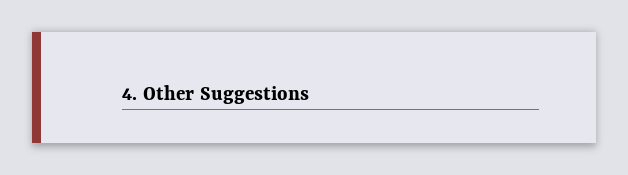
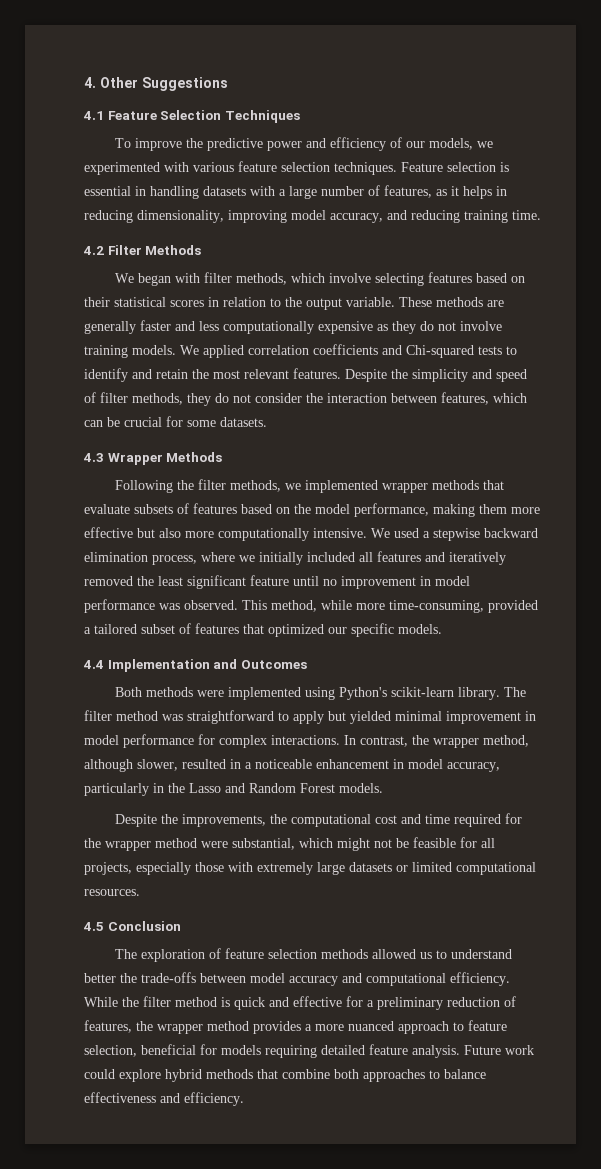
+ 4.1 Feature Selection Techniques
+ To improve the predictive power and efficiency of our models, we experimented with various feature selection techniques. Feature selection is essential in handling datasets with a large number of features, as it helps in reducing dimensionality, improving model accuracy, and reducing training time.
+ 4.2 Filter Methods
+ We began with filter methods, which involve selecting features based on their statistical scores in relation to the output variable. These methods are generally faster and less computationally expensive as they do not involve training models. We applied correlation coefficients and Chi-squared tests to identify and retain the most relevant features. Despite the simplicity and speed of filter methods, they do not consider the interaction between features, which can be crucial for some datasets.
+ 4.3 Wrapper Methods
+ Following the filter methods, we implemented wrapper methods that evaluate subsets of features based on the model performance, making them more effective but also more computationally intensive. We used a stepwise backward elimination process, where we initially included all features and iteratively removed the least significant feature until no improvement in model performance was observed. This method, while more time-consuming, provided a tailored subset of features that optimized our specific models.
+ 4.4 Implementation and Outcomes
+ Both methods were implemented using Python's scikit-learn library. The filter method was straightforward to apply but yielded minimal improvement in model performance for complex interactions. In contrast, the wrapper method, although slower, resulted in a noticeable enhancement in model accuracy, particularly in the Lasso and Random Forest models.
+ Despite the improvements, the computational cost and time required for the wrapper method were substantial, which might not be feasible for all projects, especially those with extremely large datasets or limited computational resources.
+ 4.5 Conclusion
+ The exploration of feature selection methods allowed us to understand better the trade-offs between model accuracy and computational efficiency. While the filter method is quick and effective for a preliminary reduction of features, the wrapper method provides a more nuanced approach to feature selection, beneficial for models requiring detailed feature analysis. Future work could explore hybrid methods that combine both approaches to balance effectiveness and efficiency.

